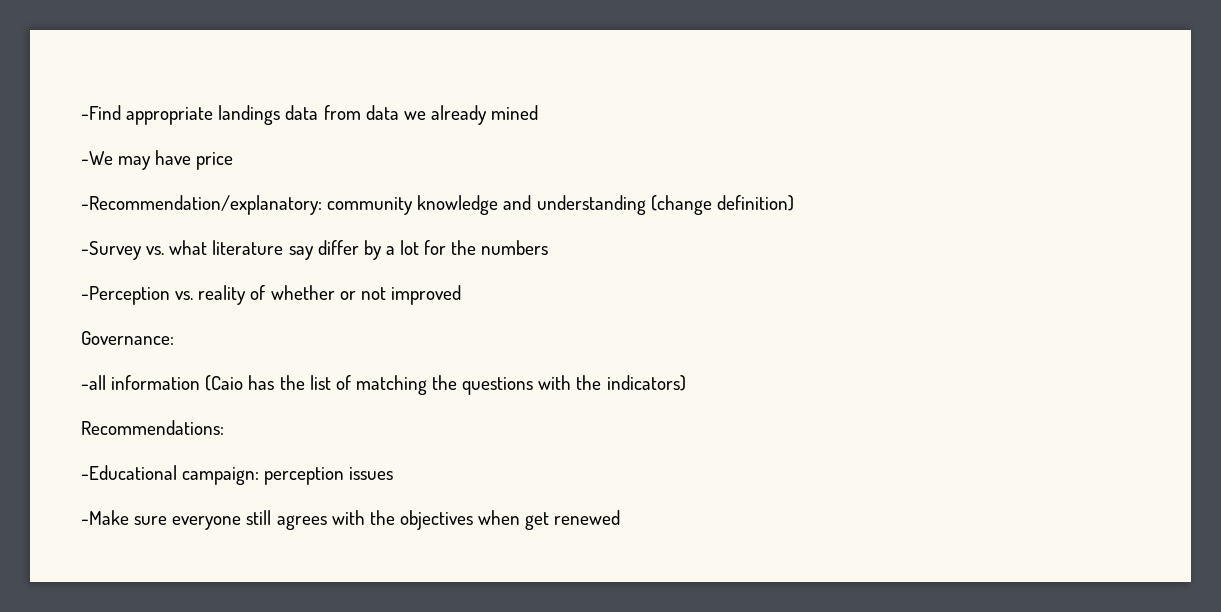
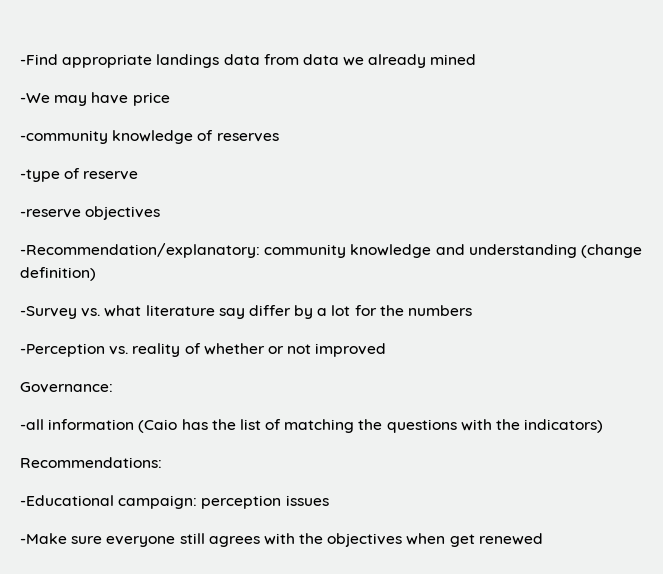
+ -community knowledge of reserves
+ -type of reserve
+ -reserve objectives

